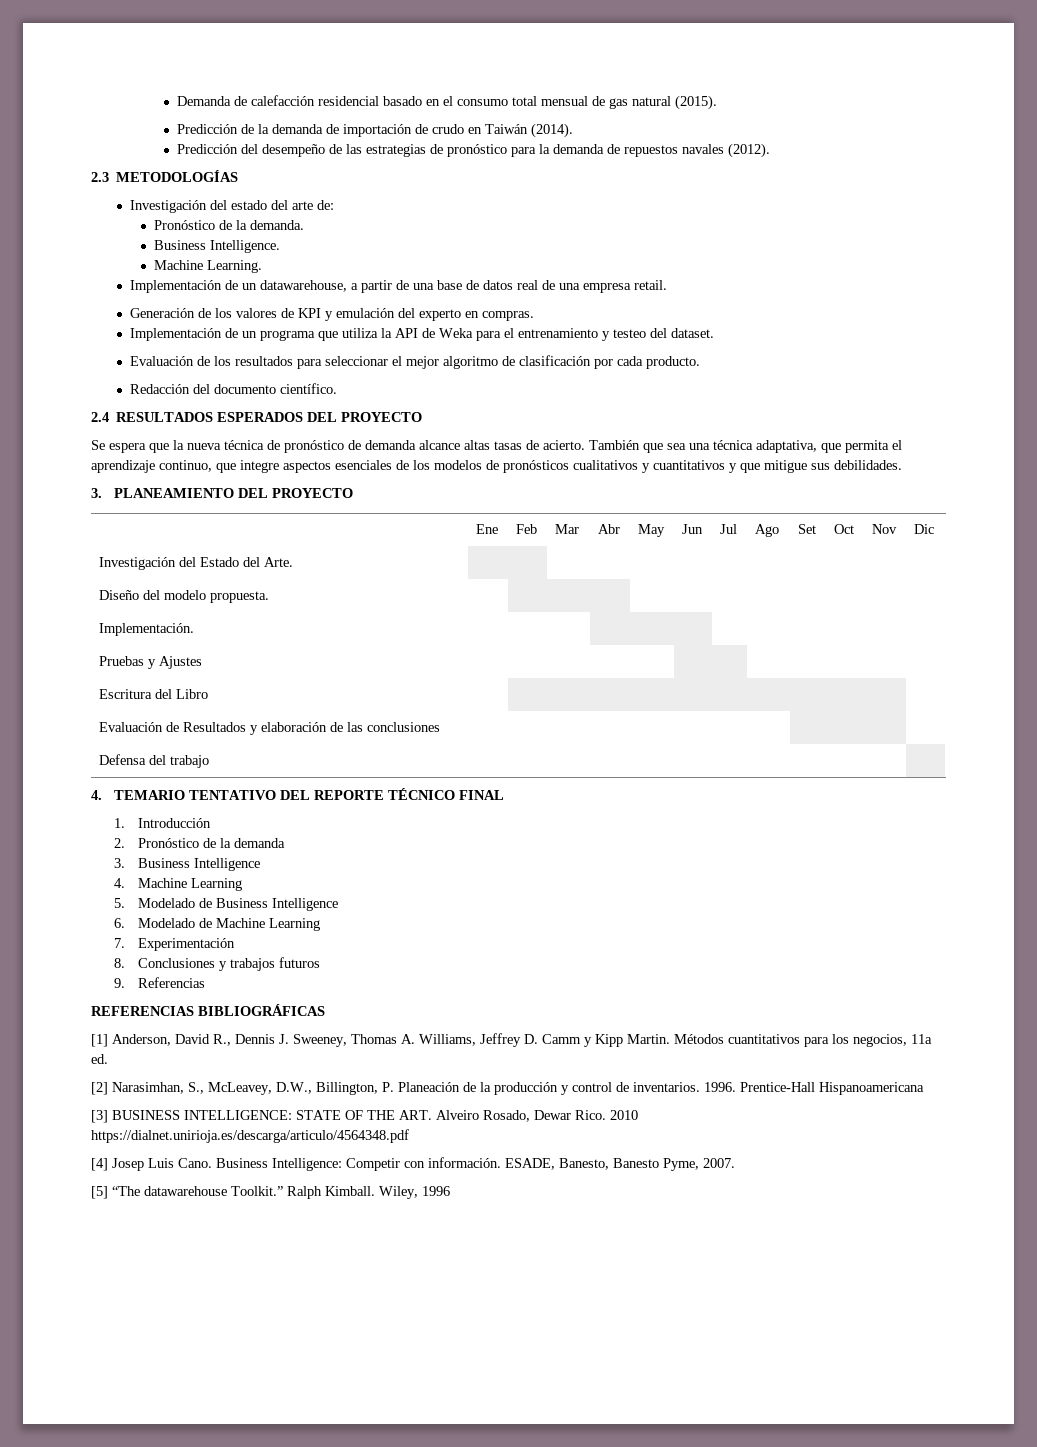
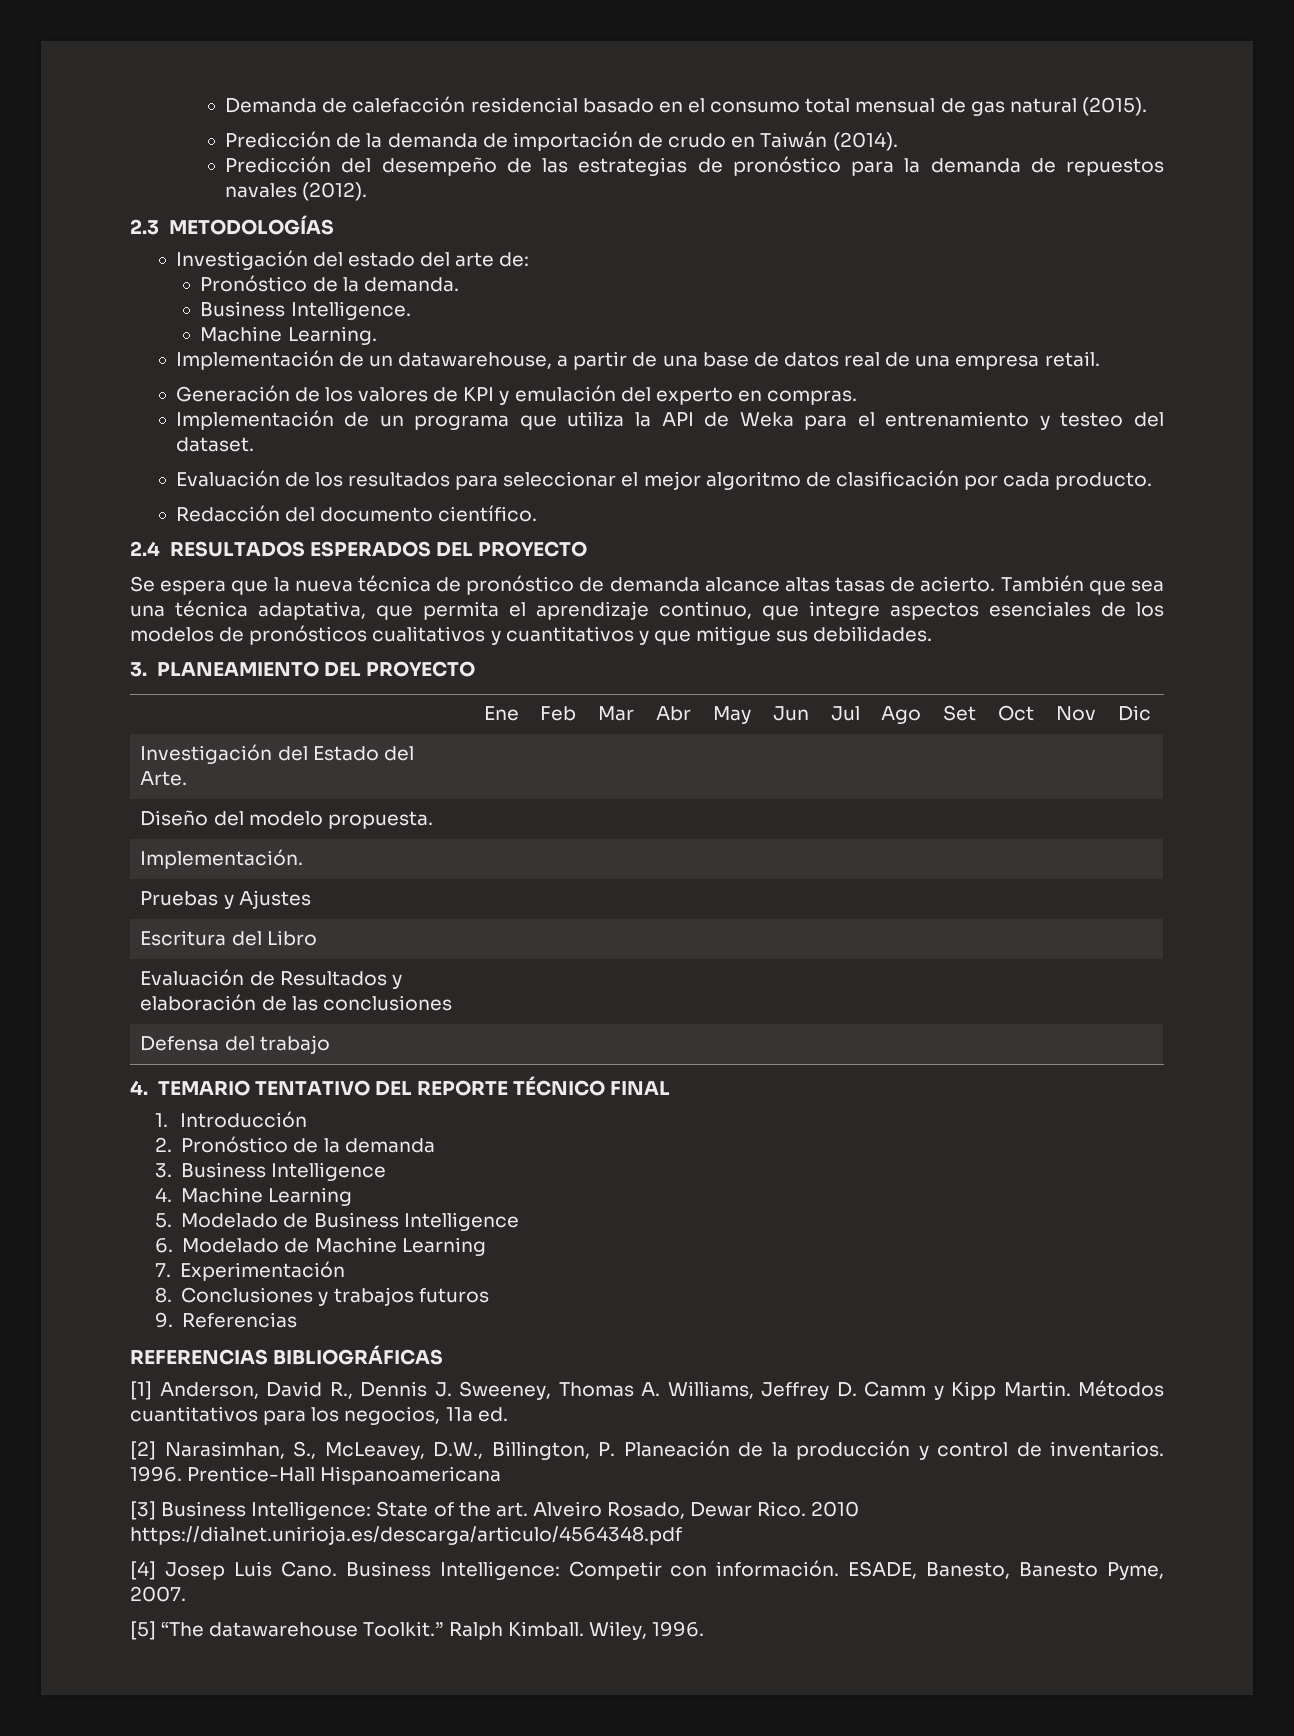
- [3] BUSINESS INTELLIGENCE: STATE OF THE ART. Alveiro Rosado, Dewar Rico.
+ [3] Business Intelligence: State of the art. Alveiro Rosado, Dewar Rico.
- Wiley, 1996
+ Wiley, 1996.

